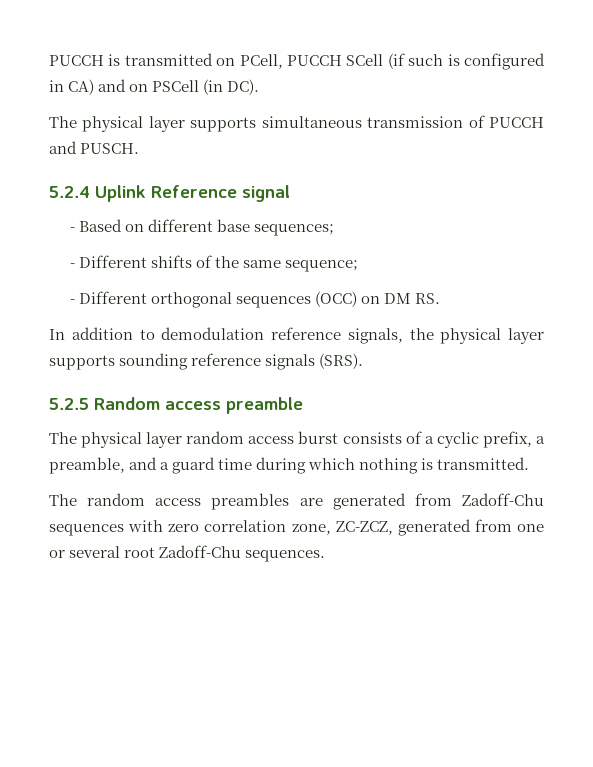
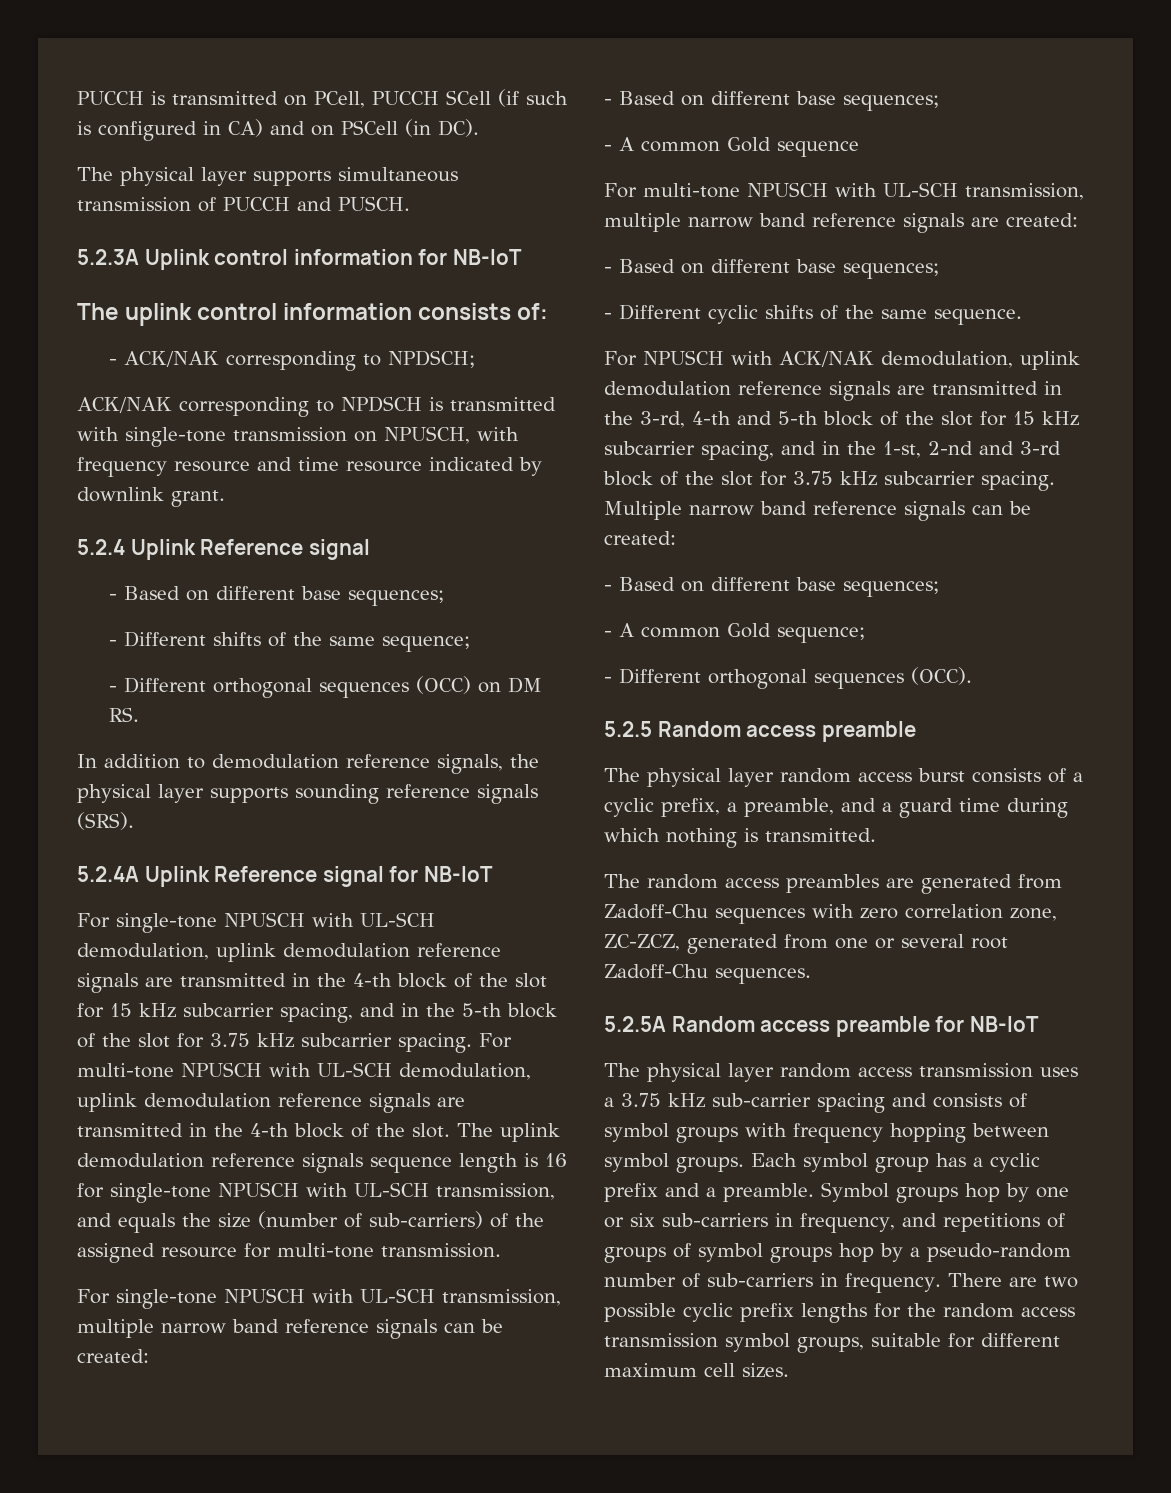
+ 5.2.3A Uplink control information for NB-IoT
+ The uplink control information consists of:
+ - ACK/NAK corresponding to NPDSCH;
+ ACK/NAK corresponding to NPDSCH is transmitted with single-tone transmission on NPUSCH, with frequency resource and time resource indicated by downlink grant.
+ 5.2.4A Uplink Reference signal for NB-IoT
+ For single-tone NPUSCH with UL-SCH demodulation, uplink demodulation reference signals are transmitted in the 4-th block of the slot for 15 kHz subcarrier spacing, and in the 5-th block of the slot for 3.75 kHz subcarrier spacing. For multi-tone NPUSCH with UL-SCH demodulation, uplink demodulation reference signals are transmitted in the 4-th block of the slot. The uplink demodulation reference signals sequence length is 16 for single-tone NPUSCH with UL-SCH transmission, and equals the size (number of sub-carriers) of the assigned resource for multi-tone transmission.
+ For single-tone NPUSCH with UL-SCH transmission, multiple narrow band reference signals can be created:
+ - Based on different base sequences;
+ - A common Gold sequence
+ For multi-tone NPUSCH with UL-SCH transmission, multiple narrow band reference signals are created:
+ - Based on different base sequences;
+ - Different cyclic shifts of the same sequence.
+ For NPUSCH with ACK/NAK demodulation, uplink demodulation reference signals are transmitted in the 3-rd, 4-th and 5-th block of the slot for 15 kHz subcarrier spacing, and in the 1-st, 2-nd and 3-rd block of the slot for 3.75 kHz subcarrier spacing. Multiple narrow band reference signals can be created:
+ - Based on different base sequences;
+ - A common Gold sequence;
+ - Different orthogonal sequences (OCC).
+ 5.2.5A Random access preamble for NB-IoT
+ The physical layer random access transmission uses a 3.75 kHz sub-carrier spacing and consists of symbol groups with frequency hopping between symbol groups. Each symbol group has a cyclic prefix and a preamble. Symbol groups hop by one or six sub-carriers in frequency, and repetitions of groups of symbol groups hop by a pseudo-random number of sub-carriers in frequency. There are two possible cyclic prefix lengths for the random access transmission symbol groups, suitable for different maximum cell sizes.

